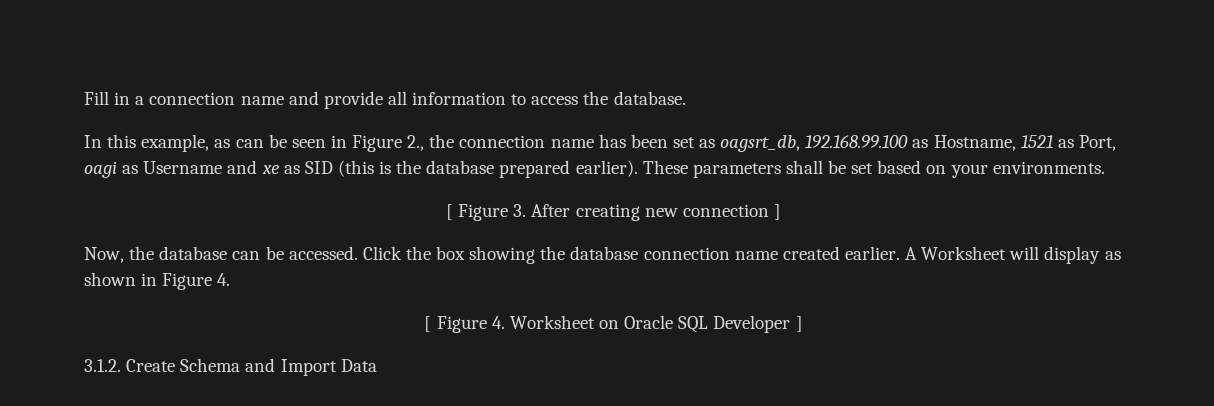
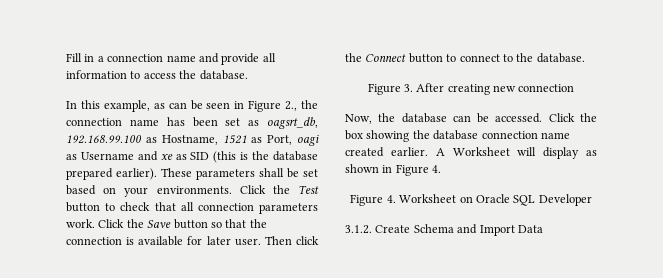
- These parameters shall be set based on your environments.
- [ Figure 3. After creating new connection ]
+ These parameters shall be set based on your environments. Click the Test button to check that all connection parameters work. Click the Save button so that the connection is available for later user. Then click the Connect button to connect to the database.
+ Figure 3. After creating new connection
- [ Figure 4. Worksheet on Oracle SQL Developer ]
+ Figure 4. Worksheet on Oracle SQL Developer

